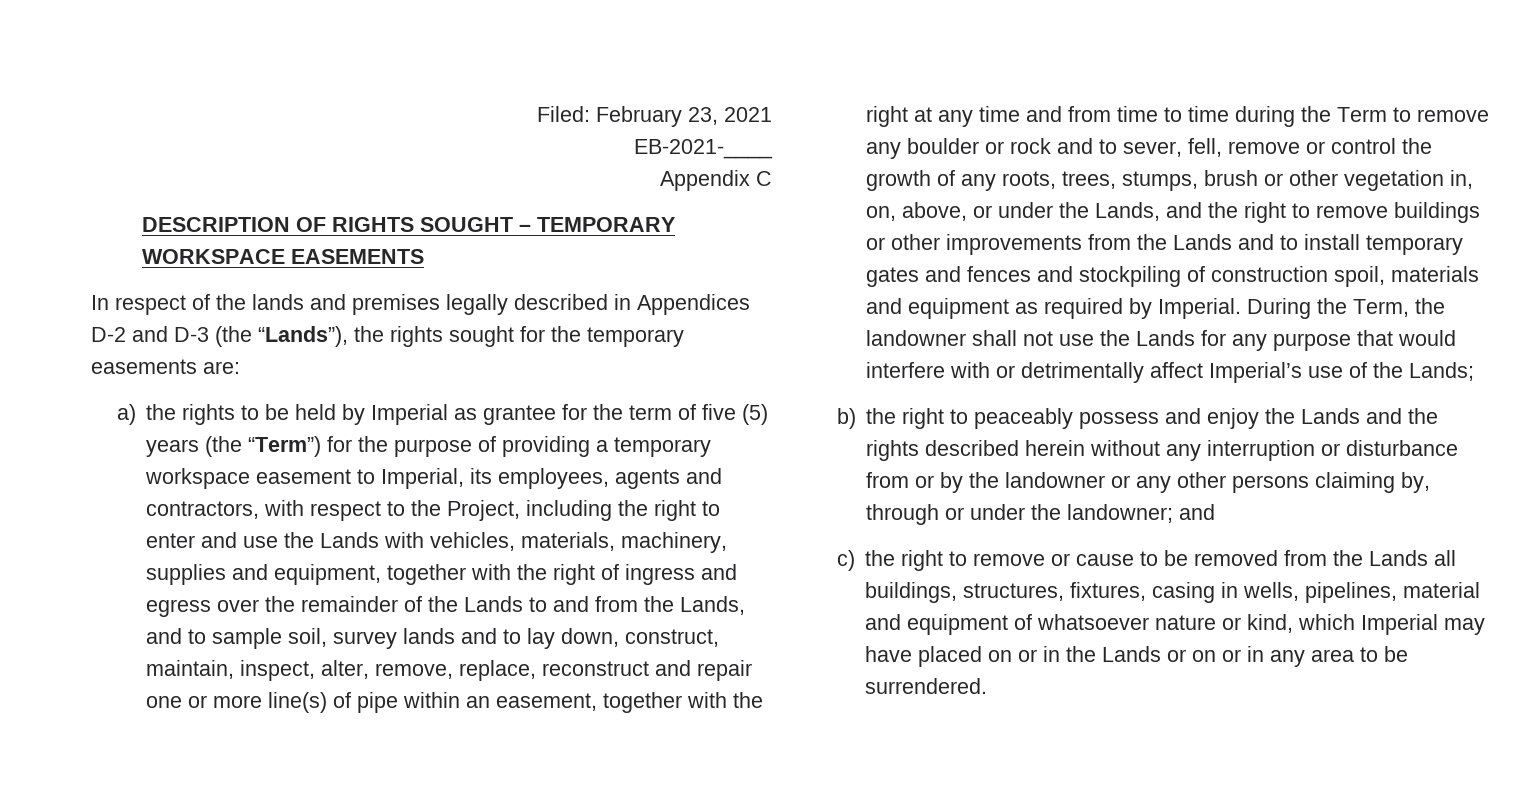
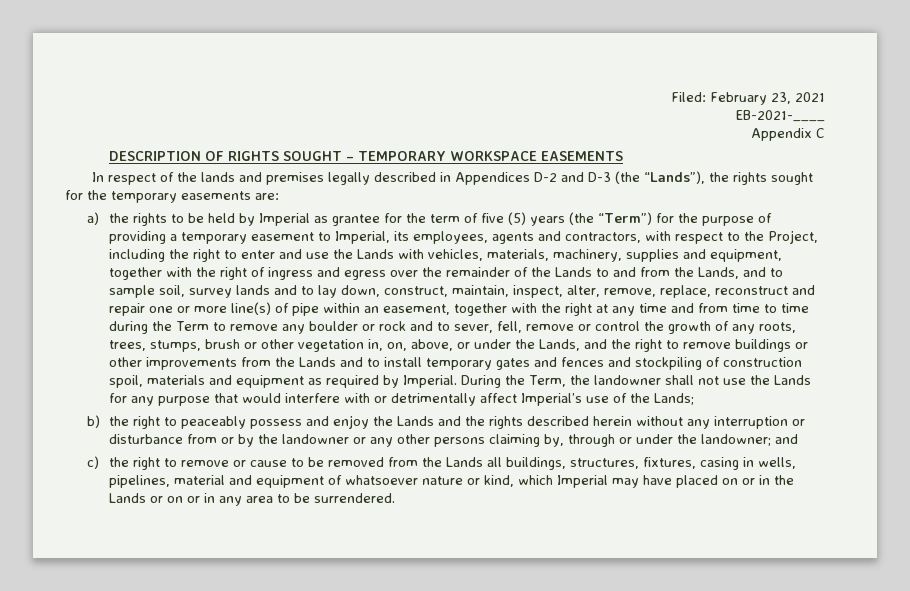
- a) the rights to be held by Imperial as grantee for the term of five (5) years (the “Term”) for the purpose of providing a temporary workspace easement to Imperial, its employees, agents and contractors, with respect to the Project, including the right to enter and use the Lands with vehicles, materials, machinery, supplies and equipment, together with the right of ingress and egress over the remainder of the Lands to and from the Lands, and to sample soil, survey lands and to lay down, construct, maintain, inspect, alter, remove, replace, reconstruct and repair one or more line(s) of pipe within an easement, together with the right at any time and from time to time during the Term to remove any boulder or rock and to sever, fell, remove or control the growth of any roots, trees, stumps, brush or other vegetation in, on, above, or under the Lands, and the right to remove buildings or other improvements from the Lands and to install temporary gates and fences and stockpiling of construction spoil, materials and equipment as required by Imperial.
+ a) the rights to be held by Imperial as grantee for the term of five (5) years (the “Term”) for the purpose of providing a temporary easement to Imperial, its employees, agents and contractors, with respect to the Project, including the right to enter and use the Lands with vehicles, materials, machinery, supplies and equipment, together with the right of ingress and egress over the remainder of the Lands to and from the Lands, and to sample soil, survey lands and to lay down, construct, maintain, inspect, alter, remove, replace, reconstruct and repair one or more line(s) of pipe within an easement, together with the right at any time and from time to time during the Term to remove any boulder or rock and to sever, fell, remove or control the growth of any roots, trees, stumps, brush or other vegetation in, on, above, or under the Lands, and the right to remove buildings or other improvements from the Lands and to install temporary gates and fences and stockpiling of construction spoil, materials and equipment as required by Imperial.

